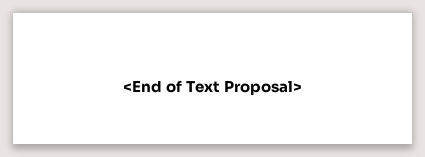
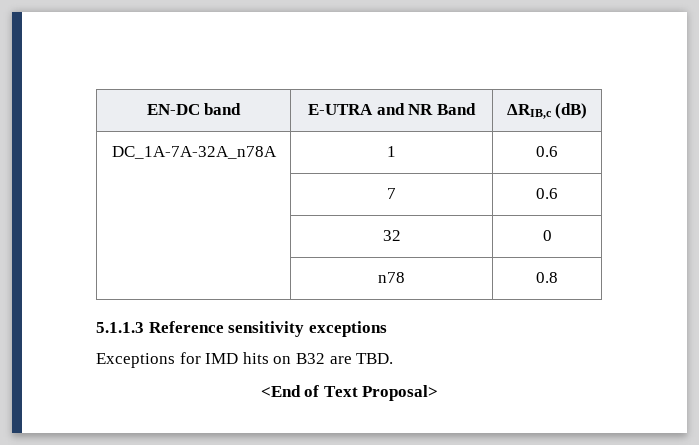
+ EN-DC band | E-UTRA and NR Band | ΔRIB,c (dB)
+ DC_1A-7A-32A_n78A | 1 | 0.6
+ | 7 | 0.6
+ | 32 | 0
+ | n78 | 0.8
+ 5.1.1.3 Reference sensitivity exceptions
+ Exceptions for IMD hits on B32 are TBD.

